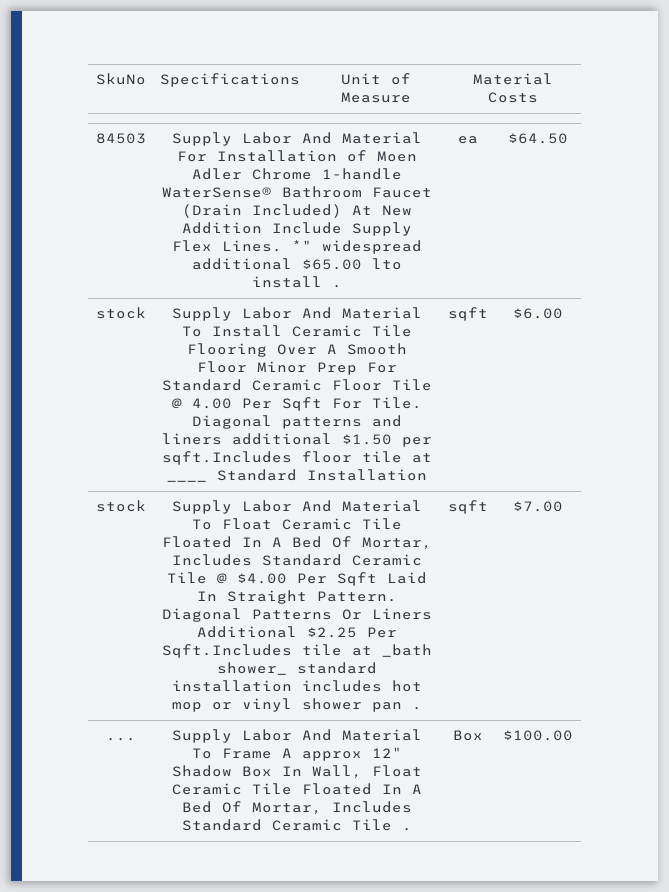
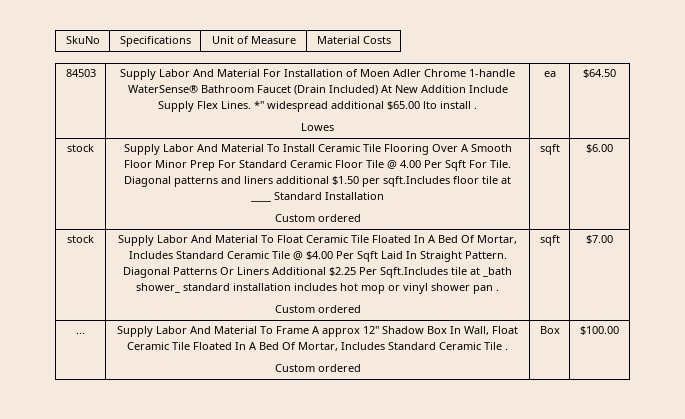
- 84503 | Supply Labor And Material For Installation of Moen Adler Chrome 1-handle WaterSense® Bathroom Faucet (Drain Included) At New Addition Include Supply Flex Lines. *" widespread additional $65.00 lto install . | ea | $64.50
+ 84503 | Supply Labor And Material For Installation of Moen Adler Chrome 1-handle WaterSense® Bathroom Faucet (Drain Included) At New Addition Include Supply Flex Lines. *" widespread additional $65.00 lto install .
+ Lowes | ea | $64.50
  Diagonal patterns and liners additional $1.50 per sqft.Includes floor tile at ____ Standard Installation
+ Custom ordered
  Diagonal Patterns Or Liners Additional $2.25 Per Sqft.Includes tile at _bath shower_ standard installation includes hot mop or vinyl shower pan .
+ Custom ordered
- ... | Supply Labor And Material To Frame A approx 12" Shadow Box In Wall, Float Ceramic Tile Floated In A Bed Of Mortar, Includes Standard Ceramic Tile . | Box | $100.00
+ ... | Supply Labor And Material To Frame A approx 12" Shadow Box In Wall, Float Ceramic Tile Floated In A Bed Of Mortar, Includes Standard Ceramic Tile .
+ Custom ordered | Box | $100.00

